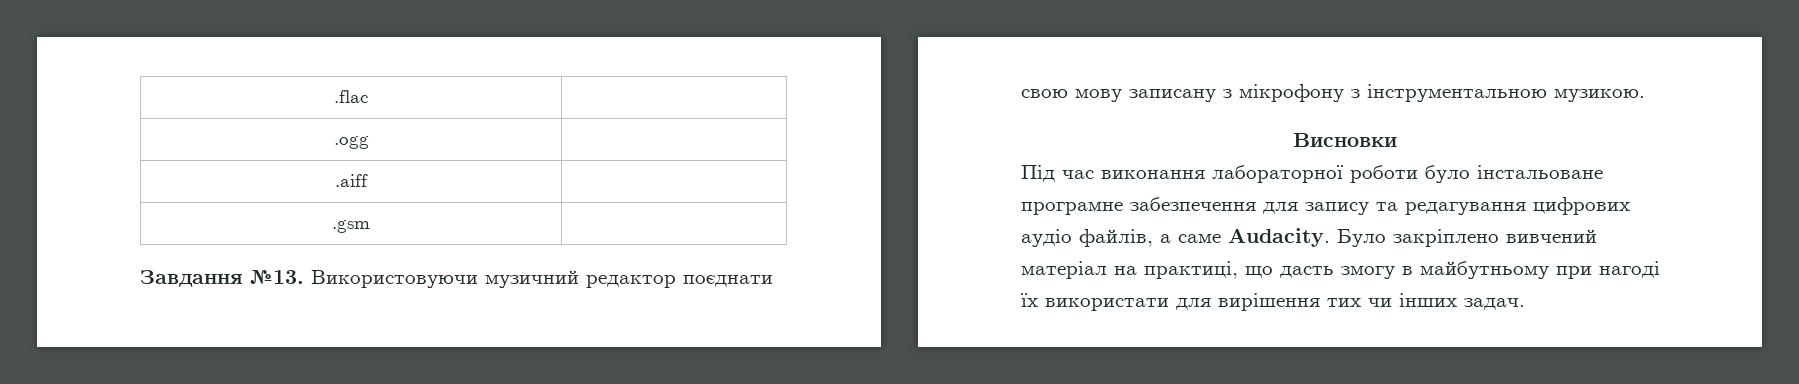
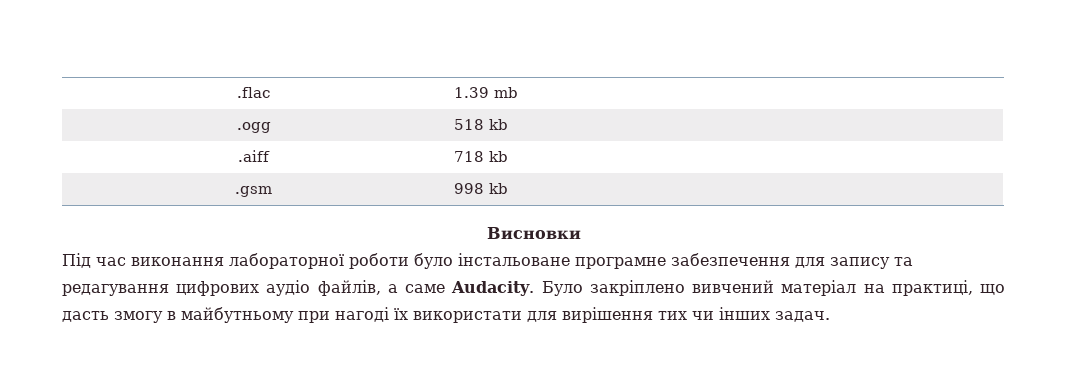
- .flac |
+ .flac | 1.39 mb
- .ogg |
+ .ogg | 518 kb
- .aiff |
+ .aiff | 718 kb
- .gsm |
- Завдання №13. Використовуючи музичний редактор поєднати свою мову записану з мікрофону з інструментальною музикою.
+ .gsm | 998 kb

